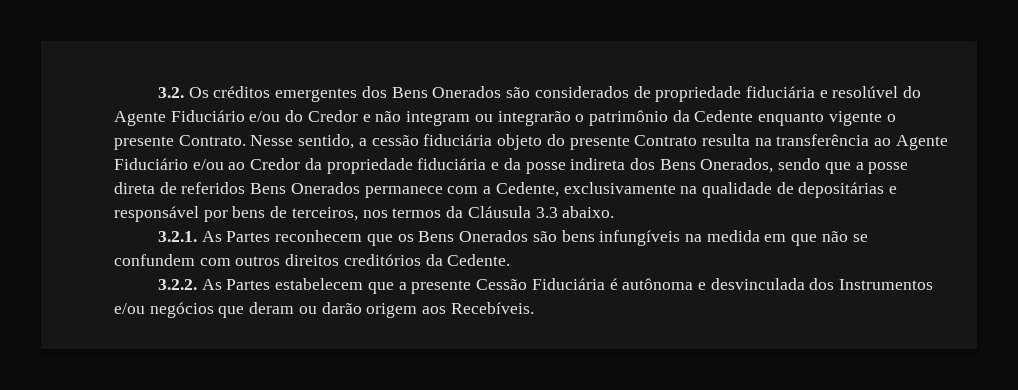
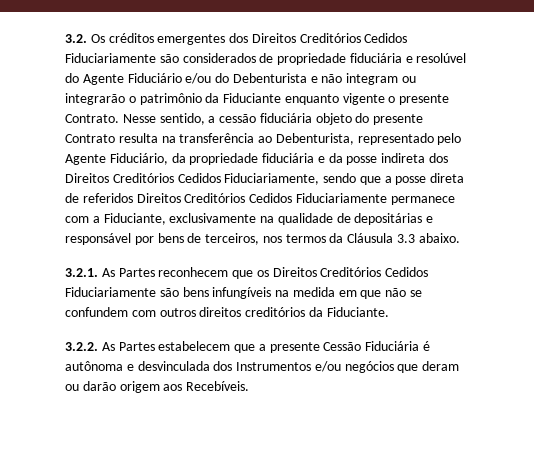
- 3.2. Os créditos emergentes dos Bens Onerados são considerados de propriedade fiduciária e resolúvel do Agente Fiduciário e/ou do Credor e não integram ou integrarão o patrimônio da Cedente enquanto vigente o presente Contrato.
+ 3.2. Os créditos emergentes dos Direitos Creditórios Cedidos Fiduciariamente são considerados de propriedade fiduciária e resolúvel do Agente Fiduciário e/ou do Debenturista e não integram ou integrarão o patrimônio da Fiduciante enquanto vigente o presente Contrato.
- Nesse sentido, a cessão fiduciária objeto do presente Contrato resulta na transferência ao Agente Fiduciário e/ou ao Credor da propriedade fiduciária e da posse indireta dos Bens Onerados, sendo que a posse direta de referidos Bens Onerados permanece com a Cedente, exclusivamente na qualidade de depositárias e responsável por bens de terceiros, nos termos da Cláusula 3.3 abaixo.
+ Nesse sentido, a cessão fiduciária objeto do presente Contrato resulta na transferência ao Debenturista, representado pelo Agente Fiduciário, da propriedade fiduciária e da posse indireta dos Direitos Creditórios Cedidos Fiduciariamente, sendo que a posse direta de referidos Direitos Creditórios Cedidos Fiduciariamente permanece com a Fiduciante, exclusivamente na qualidade de depositárias e responsável por bens de terceiros, nos termos da Cláusula 3.3 abaixo.
- 3.2.1. As Partes reconhecem que os Bens Onerados são bens infungíveis na medida em que não se confundem com outros direitos creditórios da Cedente.
+ 3.2.1. As Partes reconhecem que os Direitos Creditórios Cedidos Fiduciariamente são bens infungíveis na medida em que não se confundem com outros direitos creditórios da Fiduciante.

